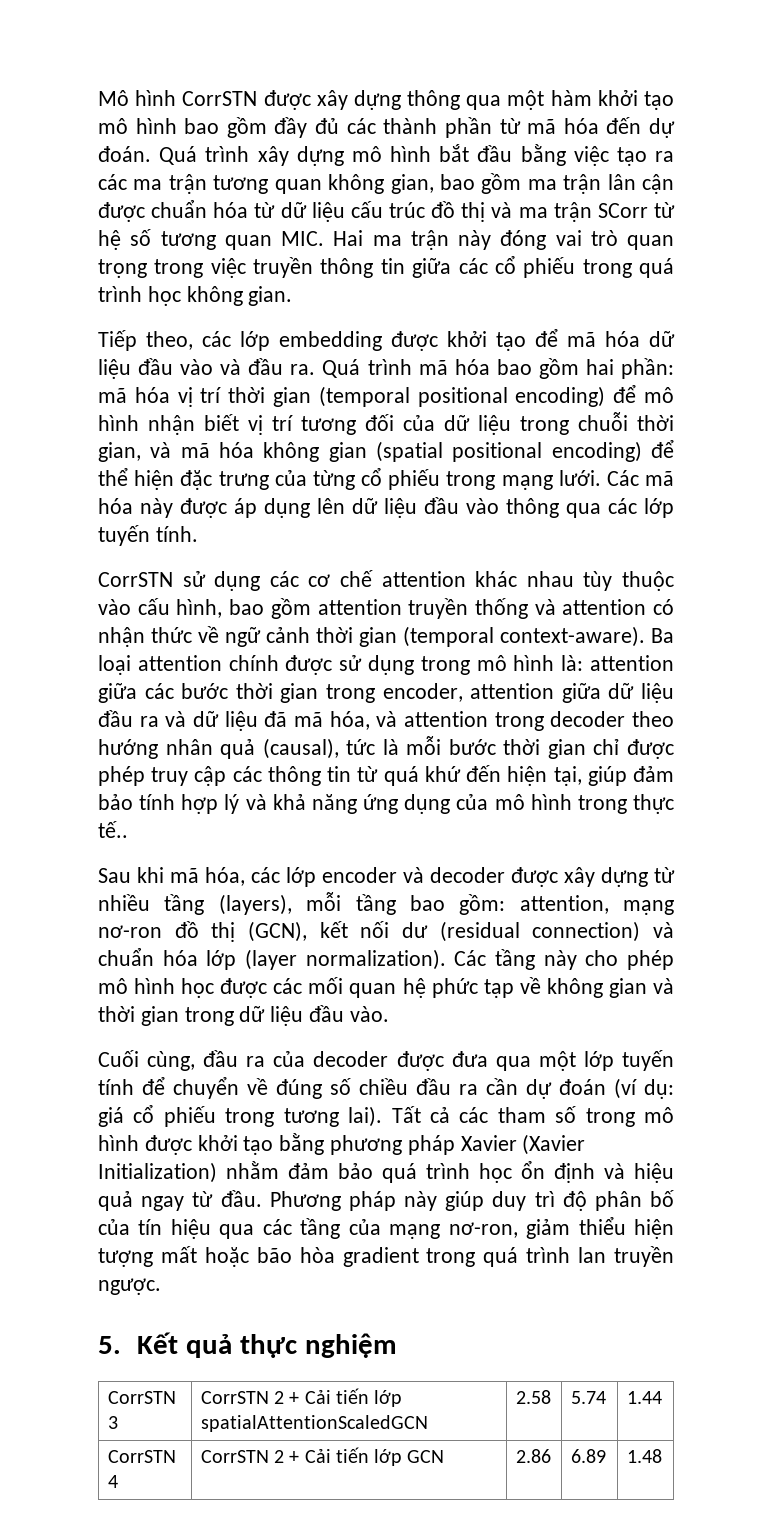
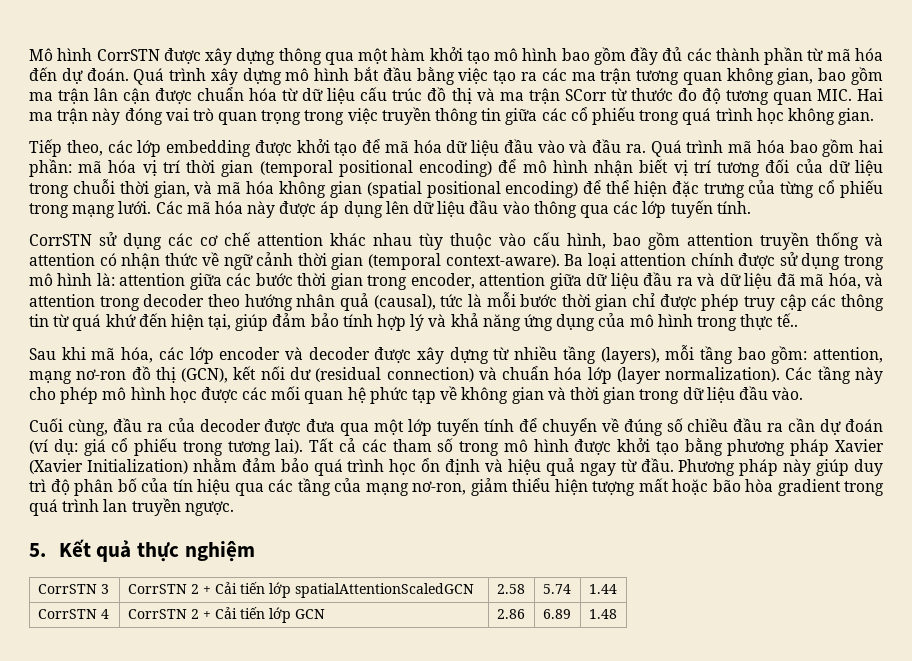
- Quá trình xây dựng mô hình bắt đầu bằng việc tạo ra các ma trận tương quan không gian, bao gồm ma trận lân cận được chuẩn hóa từ dữ liệu cấu trúc đồ thị và ma trận SCorr từ hệ số tương quan MIC. Hai ma trận này đóng vai trò quan trọng trong việc truyền thông tin giữa các cổ phiếu trong quá trình học không gian.
+ Quá trình xây dựng mô hình bắt đầu bằng việc tạo ra các ma trận tương quan không gian, bao gồm ma trận lân cận được chuẩn hóa từ dữ liệu cấu trúc đồ thị và ma trận SCorr từ thước đo độ tương quan MIC. Hai ma trận này đóng vai trò quan trọng trong việc truyền thông tin giữa các cổ phiếu trong quá trình học không gian.

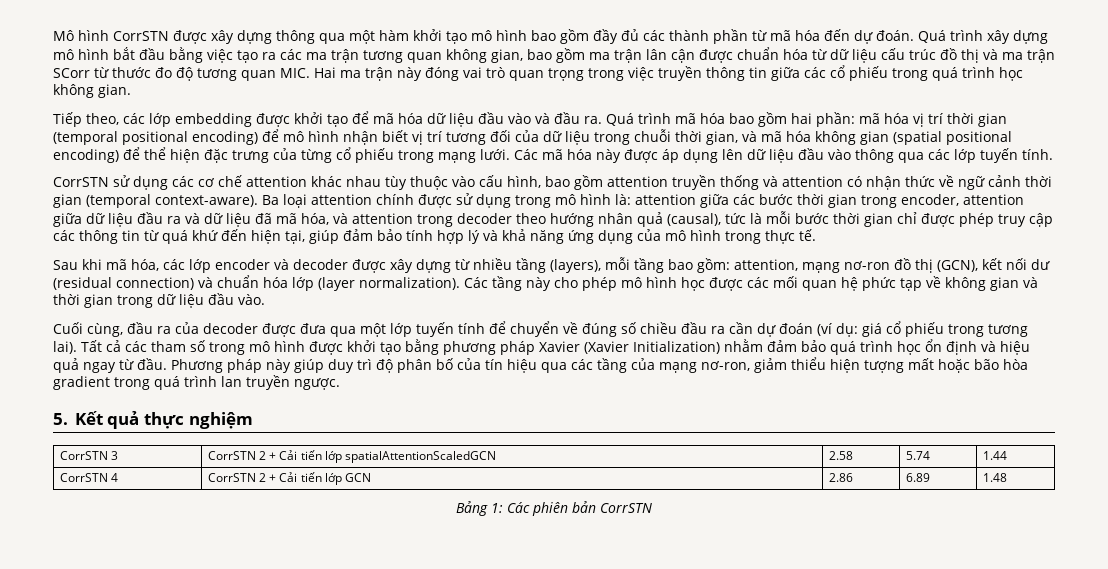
- attention giữa các bước thời gian trong encoder, attention giữa dữ liệu đầu ra và dữ liệu đã mã hóa, và attention trong decoder theo hướng nhân quả (causal), tức là mỗi bước thời gian chỉ được phép truy cập các thông tin từ quá khứ đến hiện tại, giúp đảm bảo tính hợp lý và khả năng ứng dụng của mô hình trong thực tế..
+ attention giữa các bước thời gian trong encoder, attention giữa dữ liệu đầu ra và dữ liệu đã mã hóa, và attention trong decoder theo hướng nhân quả (causal), tức là mỗi bước thời gian chỉ được phép truy cập các thông tin từ quá khứ đến hiện tại, giúp đảm bảo tính hợp lý và khả năng ứng dụng của mô hình trong thực tế.
+ Bảng 1: Các phiên bản CorrSTN

